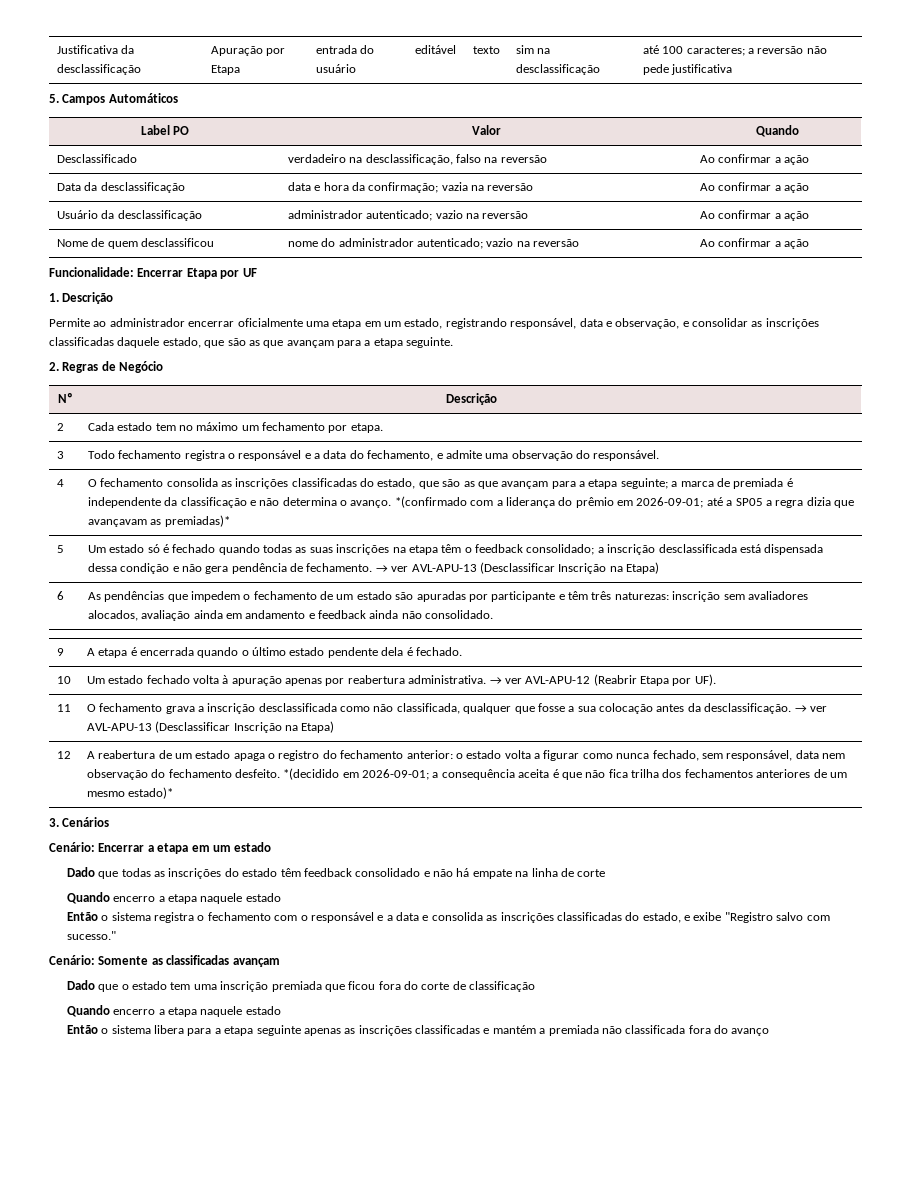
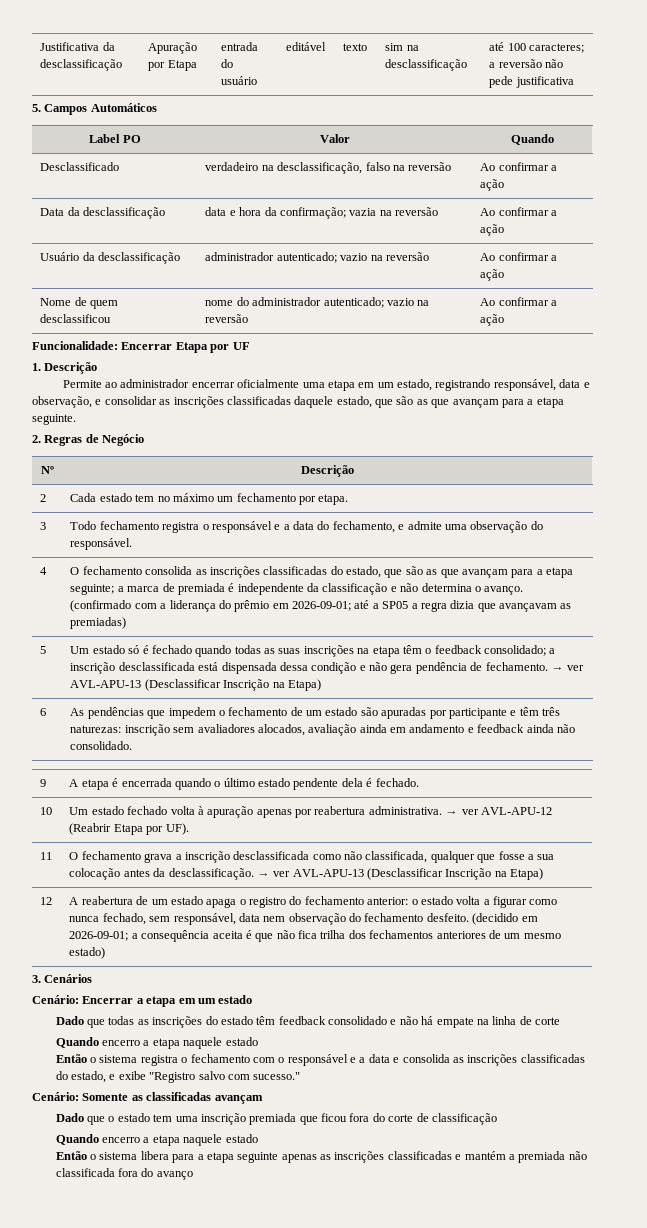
- *(confirmado com a liderança do prêmio em 2026-09-01; até a SP05 a regra dizia que avançavam as premiadas)*
+ (confirmado com a liderança do prêmio em 2026-09-01; até a SP05 a regra dizia que avançavam as premiadas)
- *(decidido em 2026-09-01; a consequência aceita é que não fica trilha dos fechamentos anteriores de um mesmo estado)*
+ (decidido em 2026-09-01; a consequência aceita é que não fica trilha dos fechamentos anteriores de um mesmo estado)

